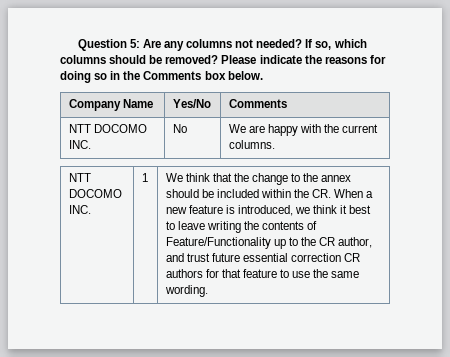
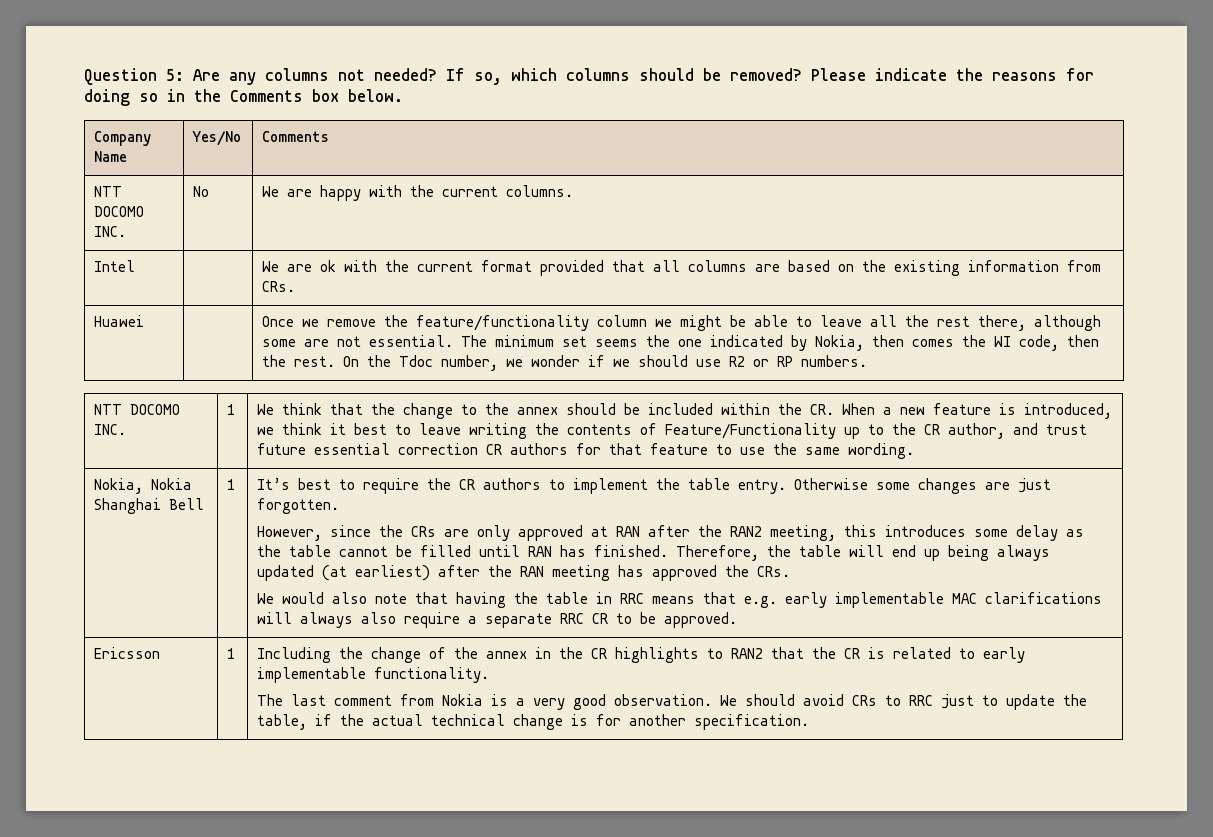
+ Intel | | We are ok with the current format provided that all columns are based on the existing information from CRs.
+ Huawei | | Once we remove the feature/functionality column we might be able to leave all the rest there, although some are not essential. The minimum set seems the one indicated by Nokia, then comes the WI code, then the rest. On the Tdoc number, we wonder if we should use R2 or RP numbers.
+ Nokia, Nokia Shanghai Bell | 1 | It’s best to require the CR authors to implement the table entry. Otherwise some changes are just forgotten.
+ However, since the CRs are only approved at RAN after the RAN2 meeting, this introduces some delay as the table cannot be filled until RAN has finished. Therefore, the table will end up being always updated (at earliest) after the RAN meeting has approved the CRs.
+ We would also note that having the table in RRC means that e.g. early implementable MAC clarifications will always also require a separate RRC CR to be approved.
+ Ericsson | 1 | Including the change of the annex in the CR highlights to RAN2 that the CR is related to early implementable functionality.
+ The last comment from Nokia is a very good observation. We should avoid CRs to RRC just to update the table, if the actual technical change is for another specification.

